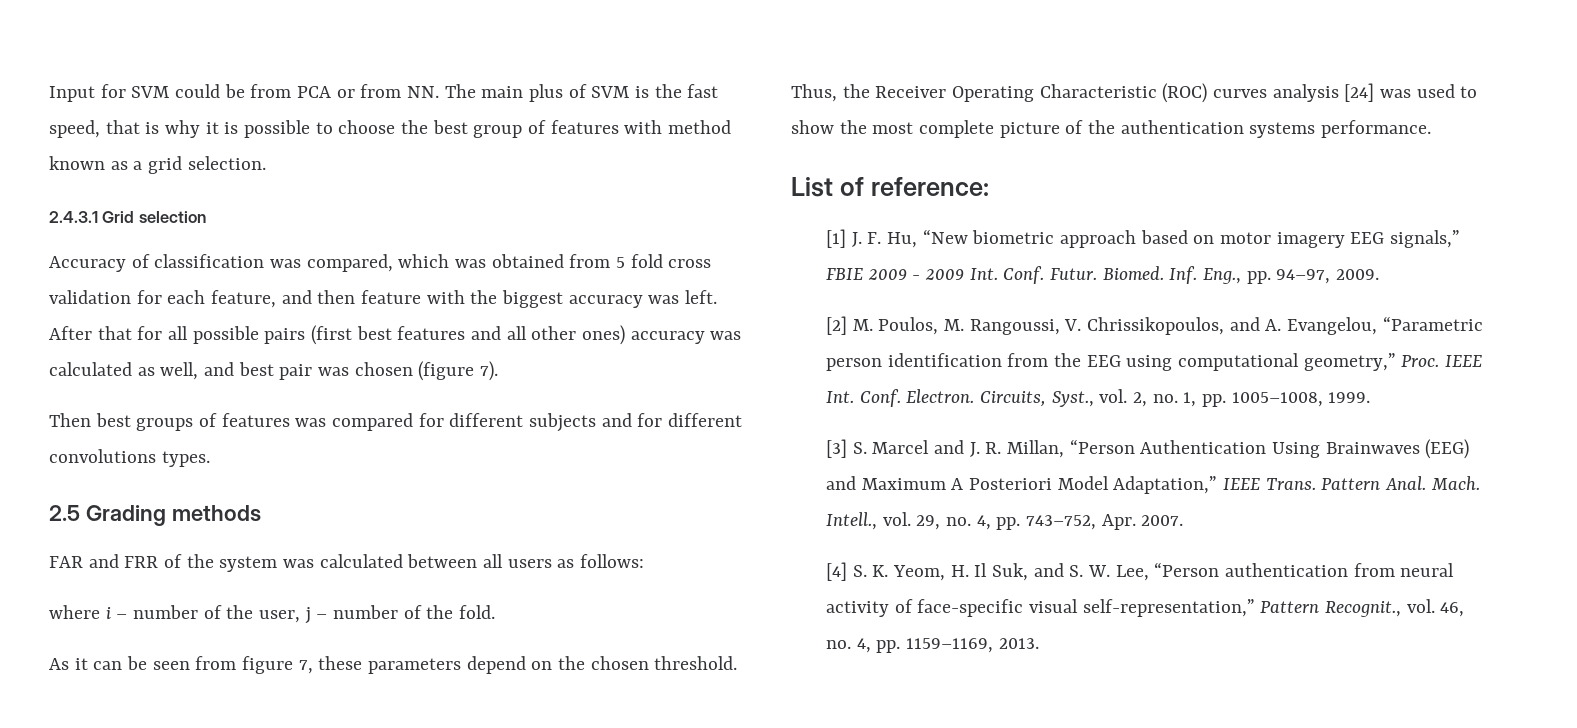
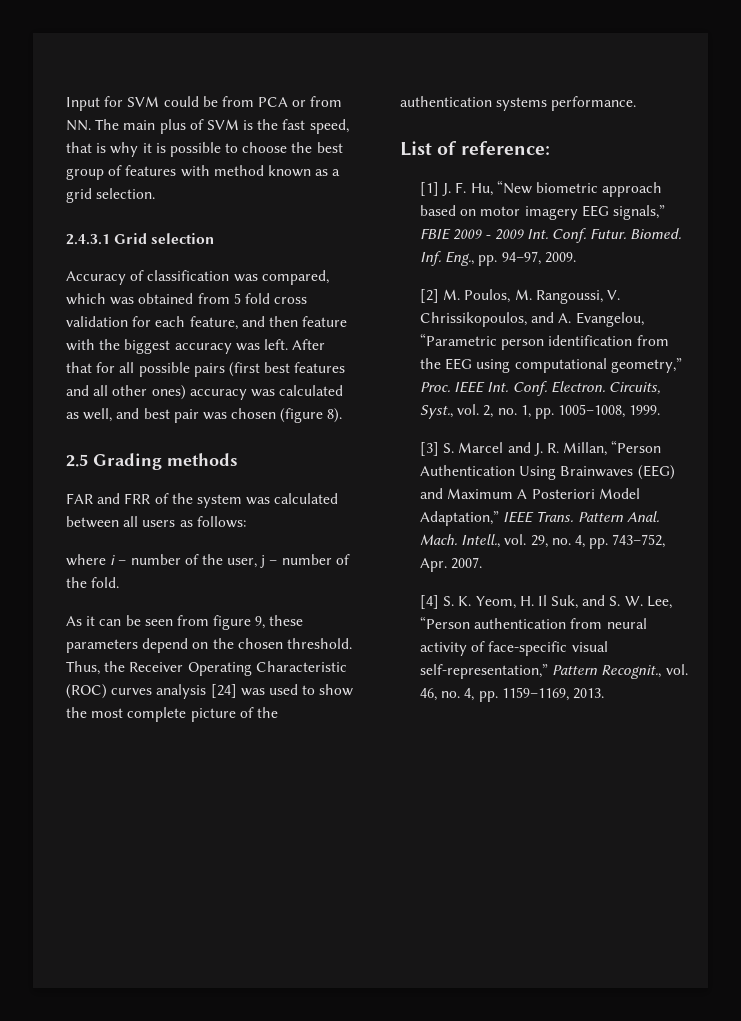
- After that for all possible pairs (first best features and all other ones) accuracy was calculated as well, and best pair was chosen (figure 7).
- Then best groups of features was compared for different subjects and for different convolutions types.
+ After that for all possible pairs (first best features and all other ones) accuracy was calculated as well, and best pair was chosen (figure 8).
- As it can be seen from figure 7, these parameters depend on the chosen threshold.
+ As it can be seen from figure 9, these parameters depend on the chosen threshold.

